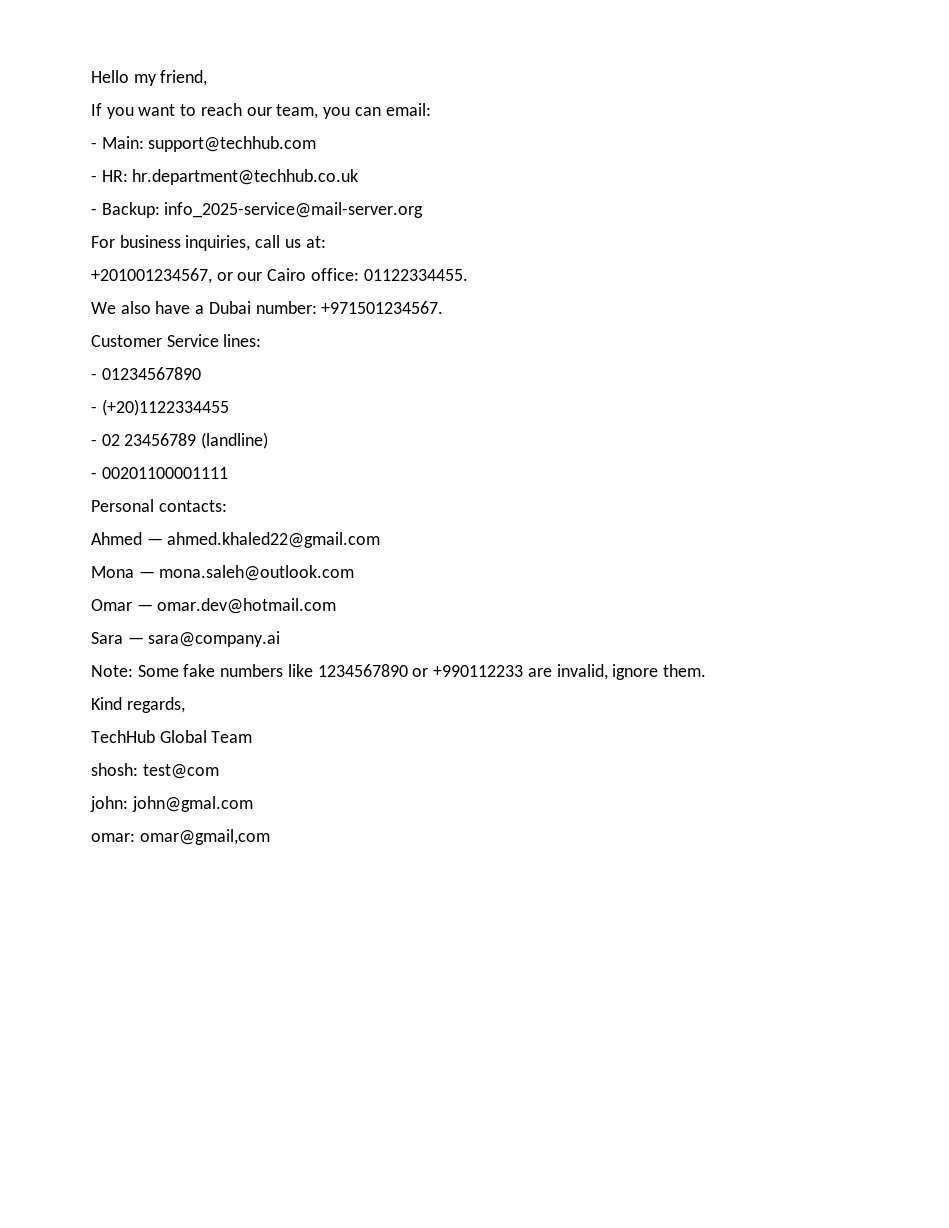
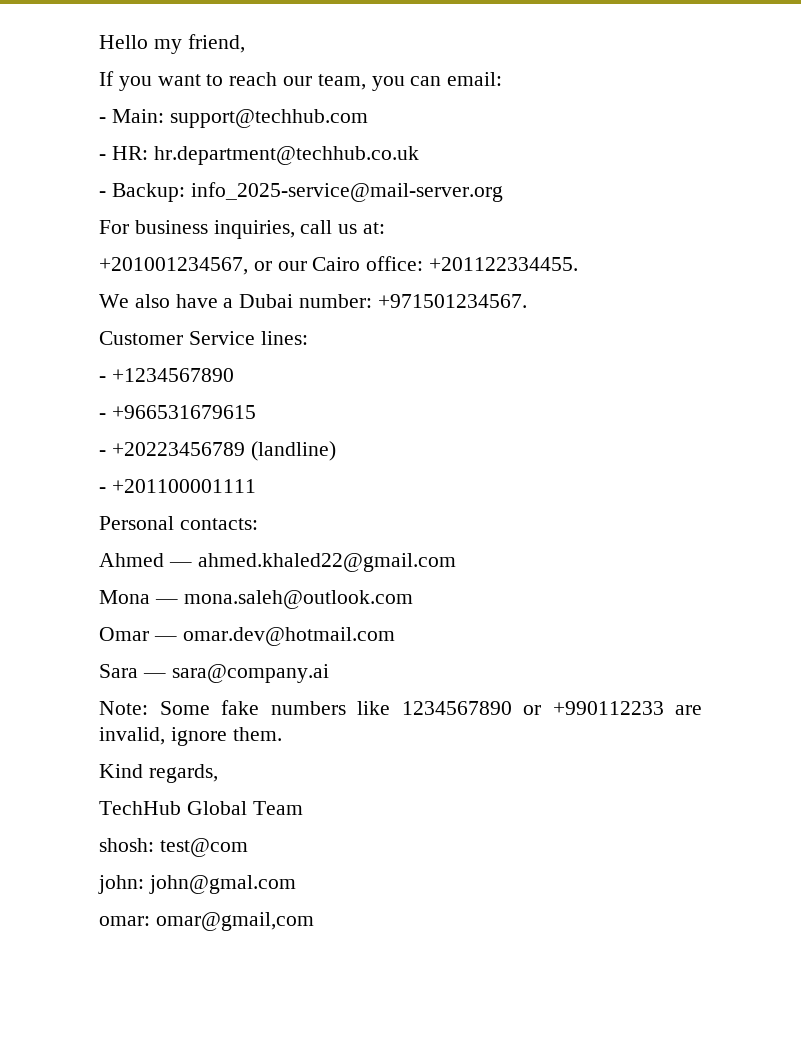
- +201001234567, or our Cairo office: 01122334455.
+ +201001234567, or our Cairo office: +201122334455.
- - 01234567890
- - (+20)1122334455
- - 02 23456789 (landline)
+ - +1234567890
+ - +966531679615
+ - +20223456789 (landline)
- - 00201100001111
+ - +201100001111

